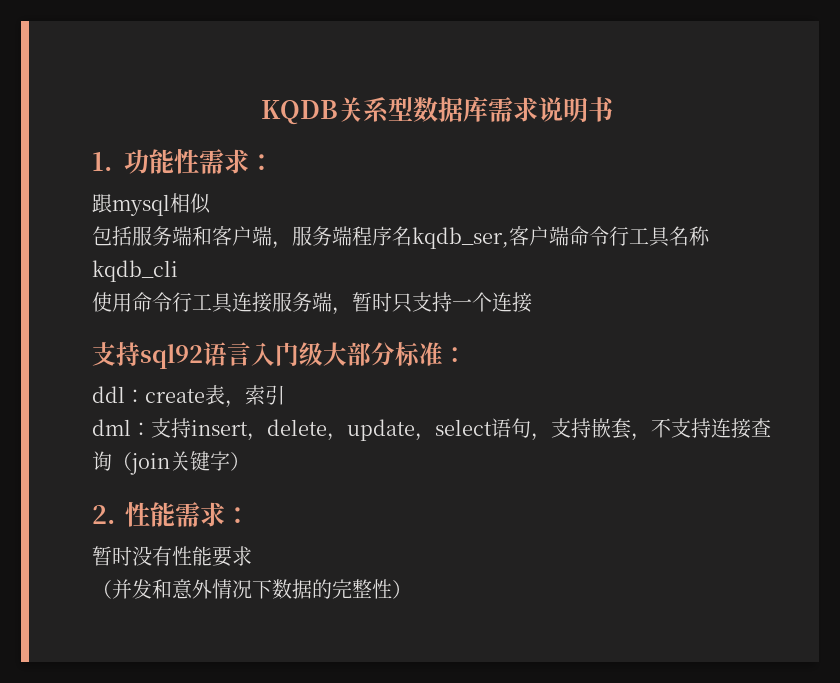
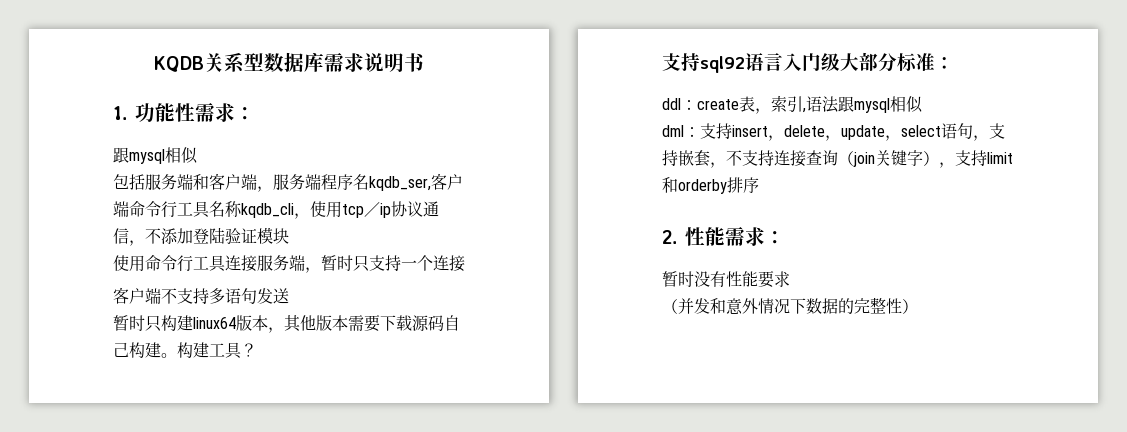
- 包括服务端和客户端，服务端程序名kqdb_ser,客户端命令行工具名称kqdb_cli
+ 包括服务端和客户端，服务端程序名kqdb_ser,客户端命令行工具名称kqdb_cli，使用tcp／ip协议通信，不添加登陆验证模块
+ 客户端不支持多语句发送
+ 暂时只构建linux64版本，其他版本需要下载源码自己构建。构建工具？
- ddl：create表，索引
+ ddl：create表，索引,语法跟mysql相似
- dml：支持insert，delete，update，select语句，支持嵌套，不支持连接查询（join关键字）
+ dml：支持insert，delete，update，select语句，支持嵌套，不支持连接查询（join关键字），支持limit和orderby排序

